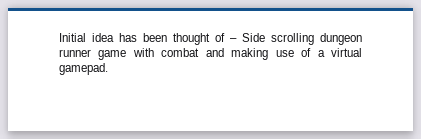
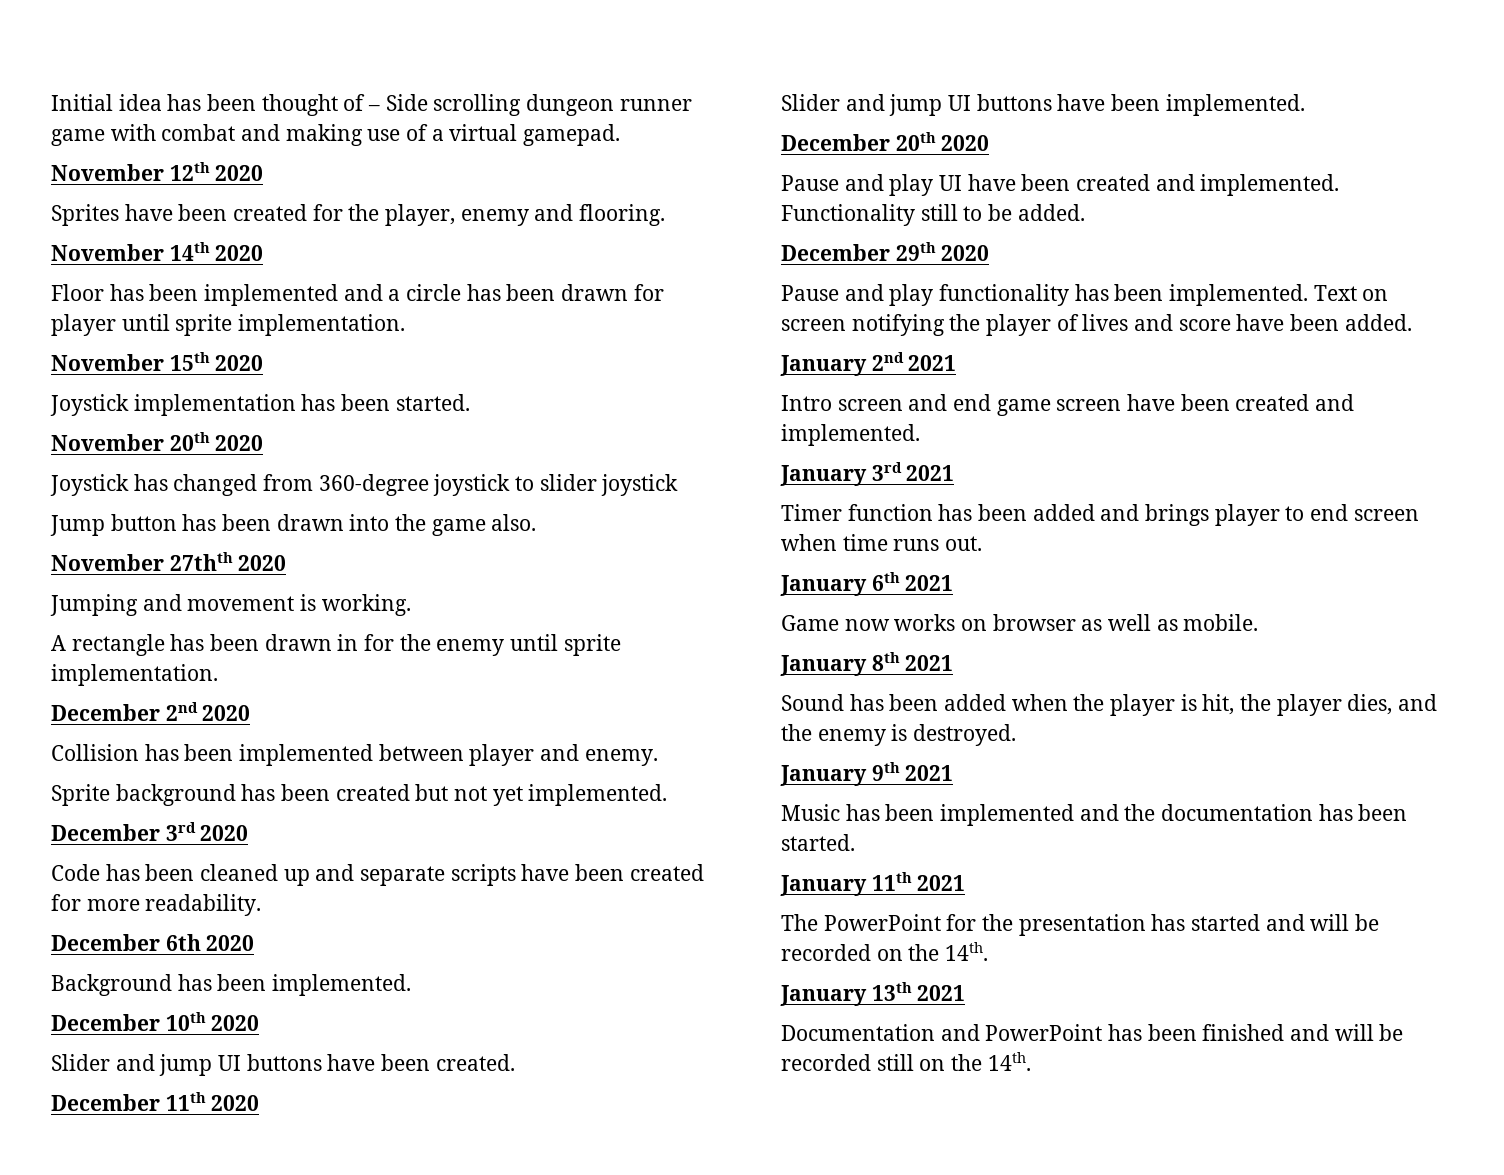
+ November 12th 2020
+ Sprites have been created for the player, enemy and flooring.
+ November 14th 2020
+ Floor has been implemented and a circle has been drawn for player until sprite implementation.
+ November 15th 2020
+ Joystick implementation has been started.
+ November 20th 2020
+ Joystick has changed from 360-degree joystick to slider joystick
+ Jump button has been drawn into the game also.
+ November 27thth 2020
+ Jumping and movement is working.
+ A rectangle has been drawn in for the enemy until sprite implementation.
+ December 2nd 2020
+ Collision has been implemented between player and enemy.
+ Sprite background has been created but not yet implemented.
+ December 3rd 2020
+ Code has been cleaned up and separate scripts have been created for more readability.
+ December 6th 2020
+ Background has been implemented.
+ December 10th 2020
+ Slider and jump UI buttons have been created.
+ December 11th 2020
+ Slider and jump UI buttons have been implemented.
+ December 20th 2020
+ Pause and play UI have been created and implemented. Functionality still to be added.
+ December 29th 2020
+ Pause and play functionality has been implemented. Text on screen notifying the player of lives and score have been added.
+ January 2nd 2021
+ Intro screen and end game screen have been created and implemented.
+ January 3rd 2021
+ Timer function has been added and brings player to end screen when time runs out.
+ January 6th 2021
+ Game now works on browser as well as mobile.
+ January 8th 2021
+ Sound has been added when the player is hit, the player dies, and the enemy is destroyed.
+ January 9th 2021
+ Music has been implemented and the documentation has been started.
+ January 11th 2021
+ The PowerPoint for the presentation has started and will be recorded on the 14th.
+ January 13th 2021
+ Documentation and PowerPoint has been finished and will be recorded still on the 14th.

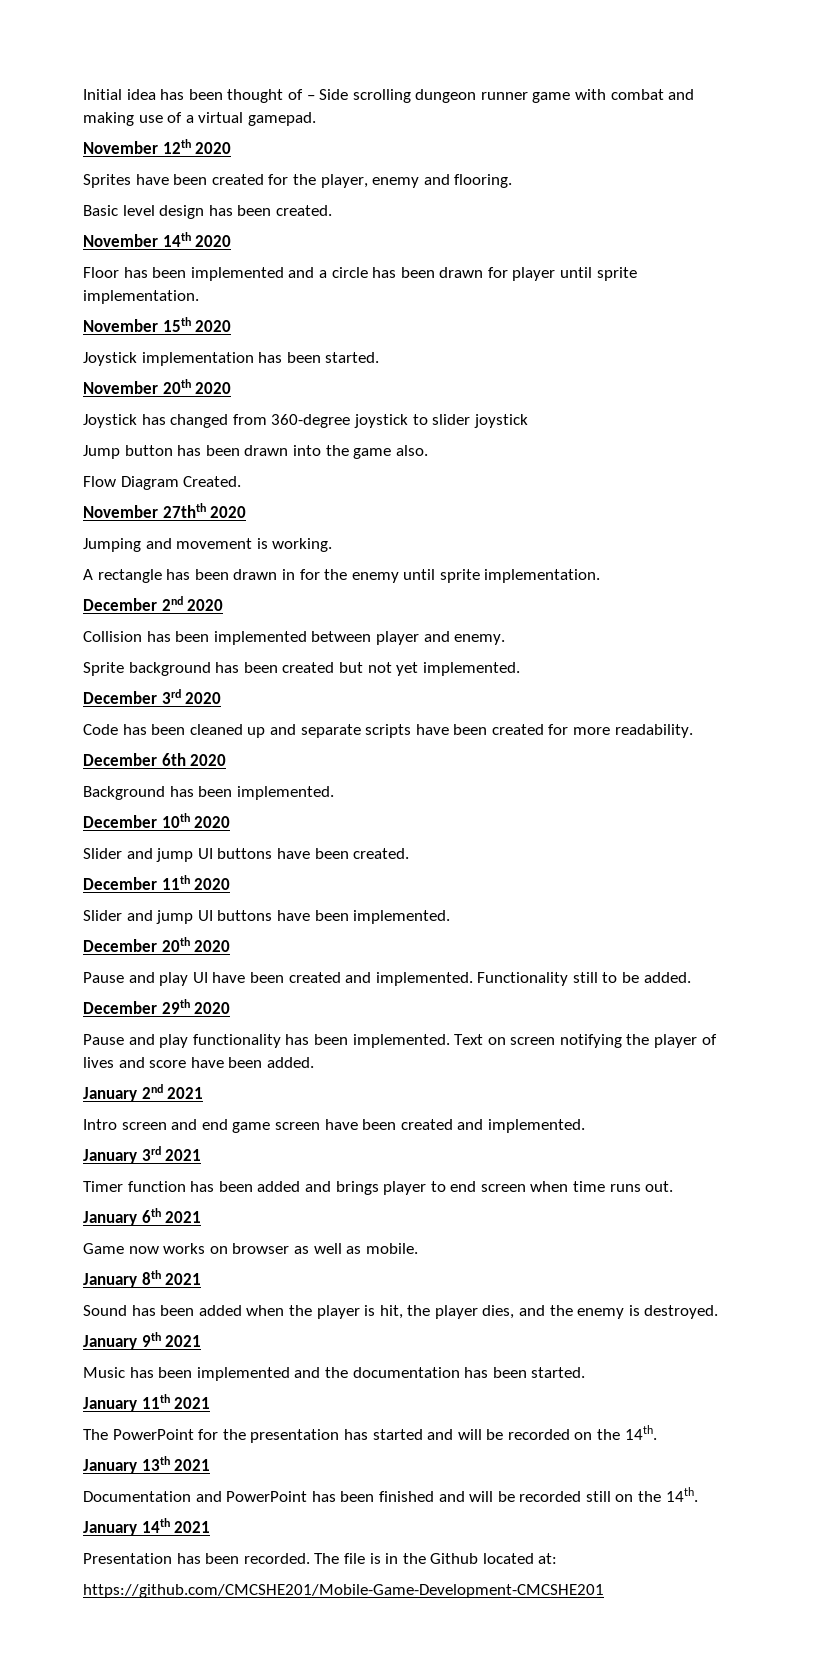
+ Basic level design has been created.
+ Flow Diagram Created.
+ January 14th 2021
+ Presentation has been recorded. The file is in the Github located at:
+ https://github.com/CMCSHE201/Mobile-Game-Development-CMCSHE201

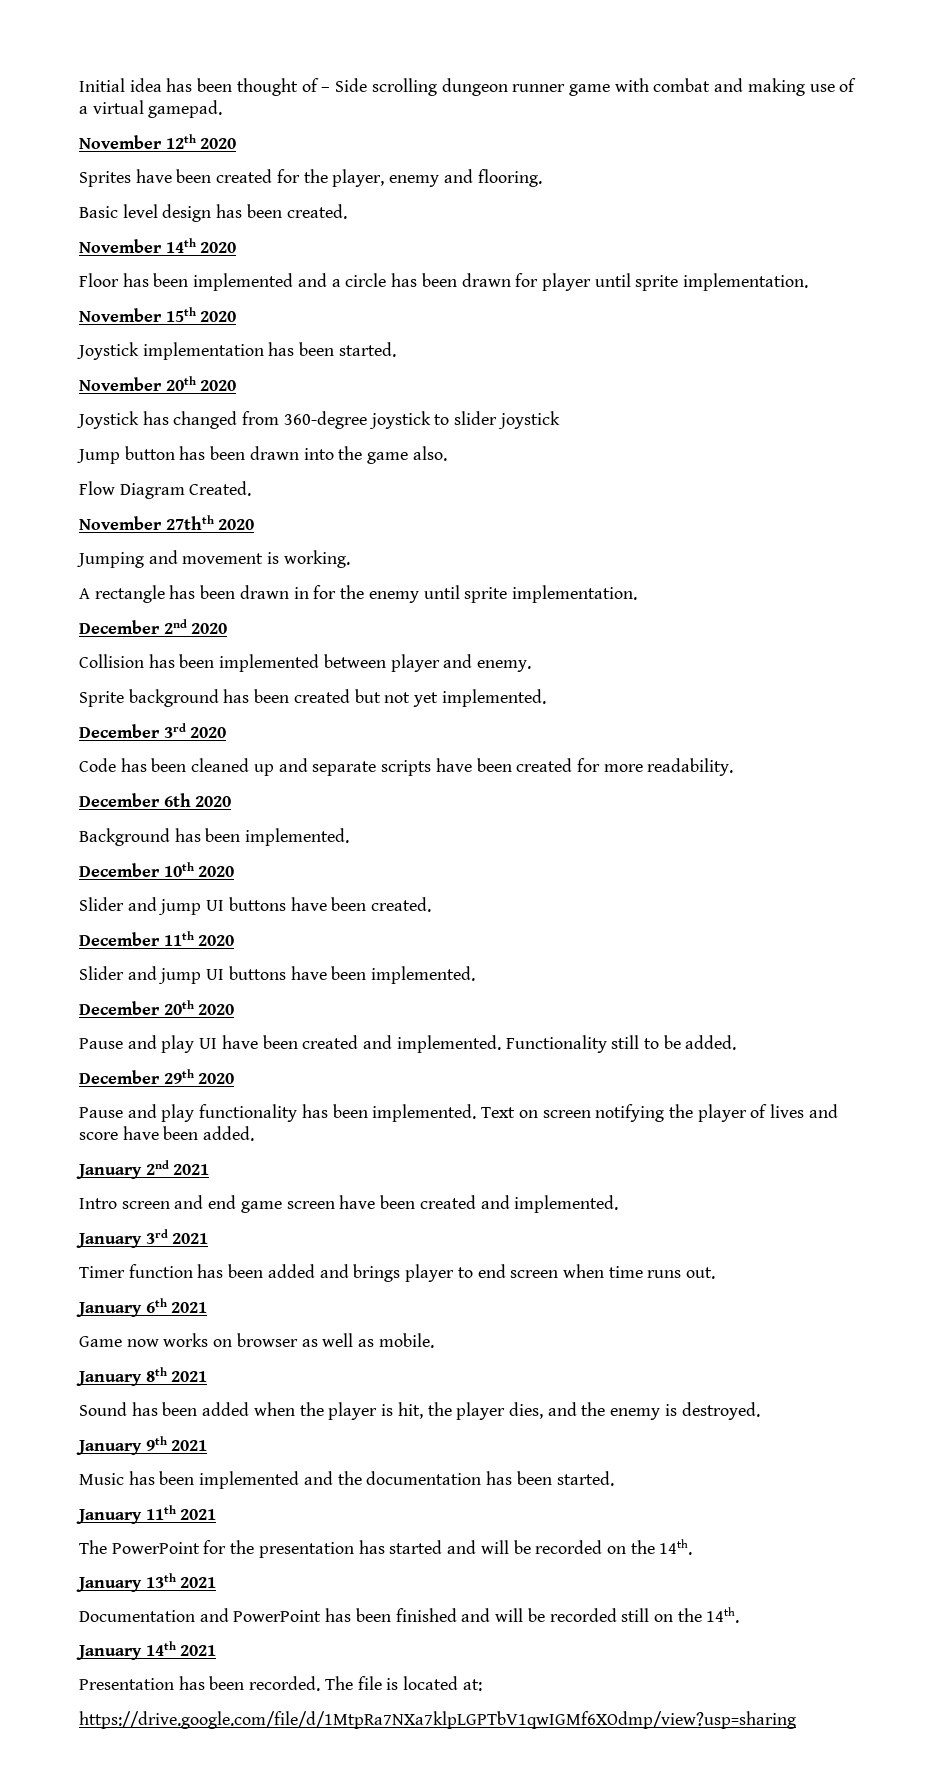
- The file is in the Github located at:
+ The file is located at:
- https://github.com/CMCSHE201/Mobile-Game-Development-CMCSHE201
+ https://drive.google.com/file/d/1MtpRa7NXa7klpLGPTbV1qwIGMf6XOdmp/view?usp=sharing

